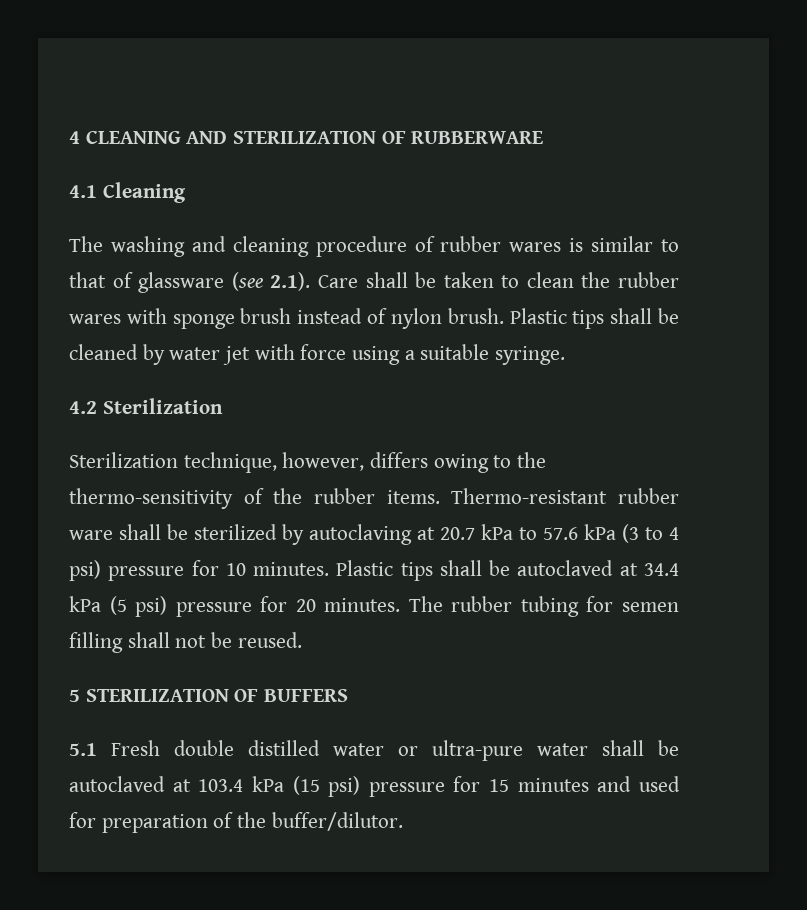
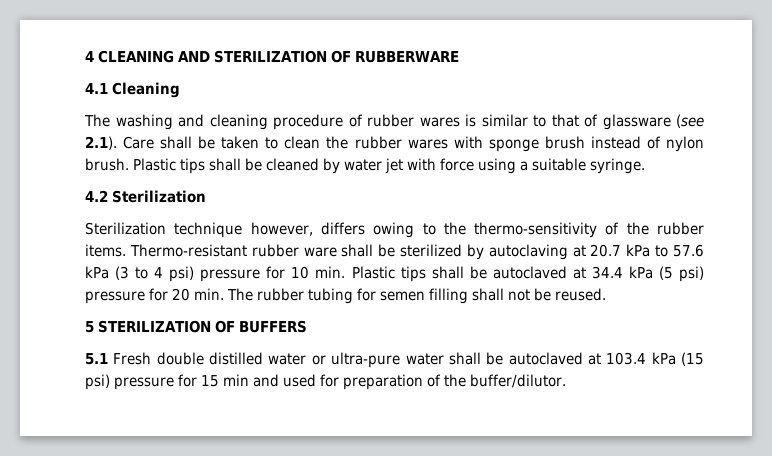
- Sterilization technique, however, differs owing to the thermo-sensitivity of the rubber items.
+ Sterilization technique however, differs owing to the thermo-sensitivity of the rubber items.
- Thermo-resistant rubber ware shall be sterilized by autoclaving at 20.7 kPa to 57.6 kPa (3 to 4 psi) pressure for 10 minutes. Plastic tips shall be autoclaved at 34.4 kPa (5 psi) pressure for 20 minutes. The rubber tubing for semen filling shall not be reused.
+ Thermo-resistant rubber ware shall be sterilized by autoclaving at 20.7 kPa to 57.6 kPa (3 to 4 psi) pressure for 10 min. Plastic tips shall be autoclaved at 34.4 kPa (5 psi) pressure for 20 min. The rubber tubing for semen filling shall not be reused.
- 5.1 Fresh double distilled water or ultra-pure water shall be autoclaved at 103.4 kPa (15 psi) pressure for 15 minutes and used for preparation of the buffer/dilutor.
+ 5.1 Fresh double distilled water or ultra-pure water shall be autoclaved at 103.4 kPa (15 psi) pressure for 15 min and used for preparation of the buffer/dilutor.

